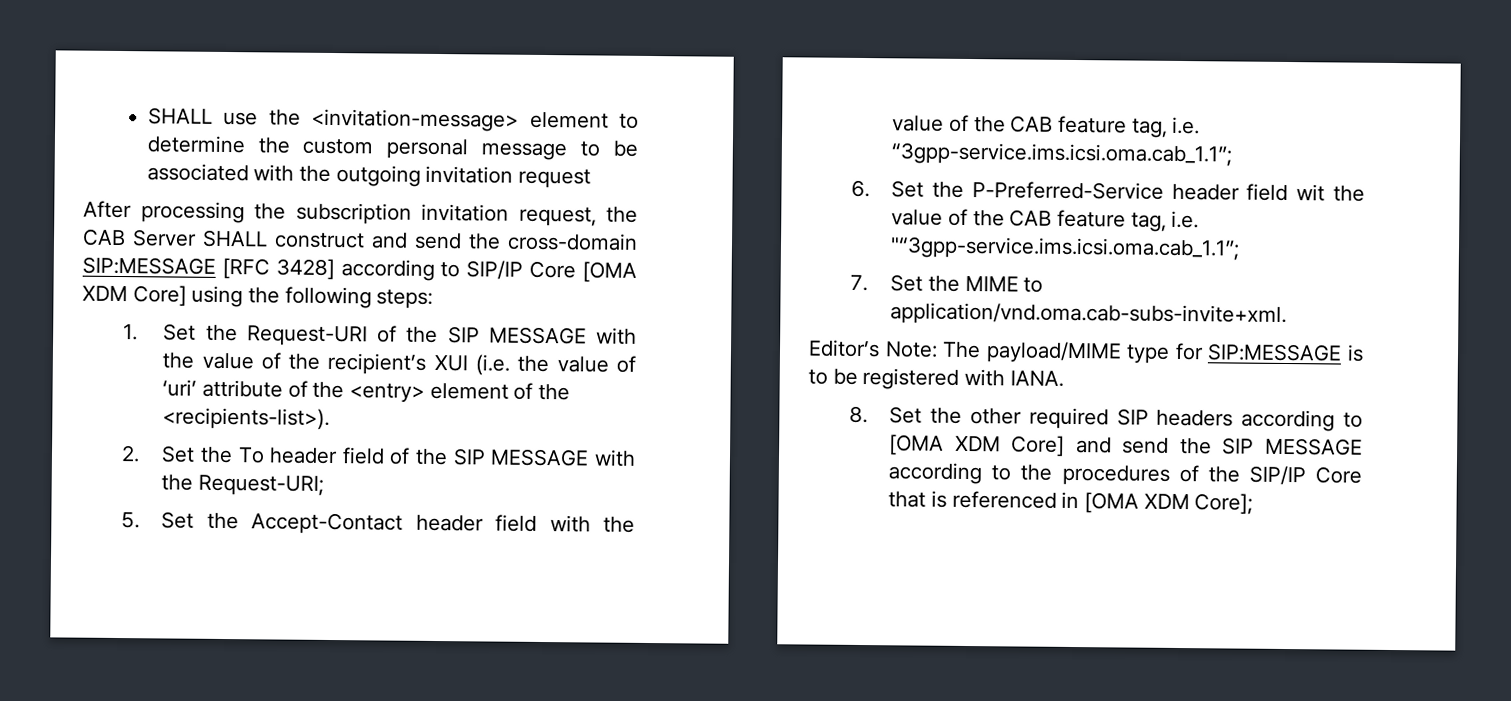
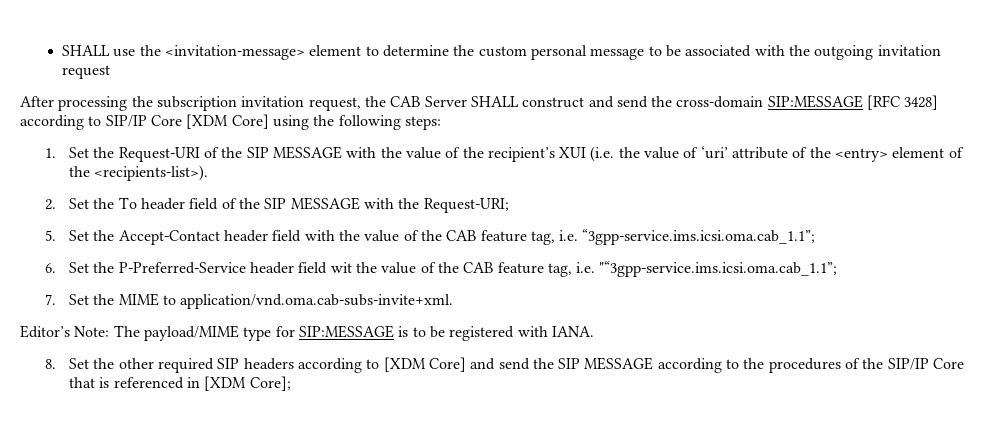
- After processing the subscription invitation request, the CAB Server SHALL construct and send the cross-domain SIP:MESSAGE [RFC 3428] according to SIP/IP Core [OMA XDM Core] using the following steps:
+ After processing the subscription invitation request, the CAB Server SHALL construct and send the cross-domain SIP:MESSAGE [RFC 3428] according to SIP/IP Core [XDM Core] using the following steps:
- 8. Set the other required SIP headers according to [OMA XDM Core] and send the SIP MESSAGE according to the procedures of the SIP/IP Core that is referenced in [OMA XDM Core];
+ 8. Set the other required SIP headers according to [XDM Core] and send the SIP MESSAGE according to the procedures of the SIP/IP Core that is referenced in [XDM Core];

